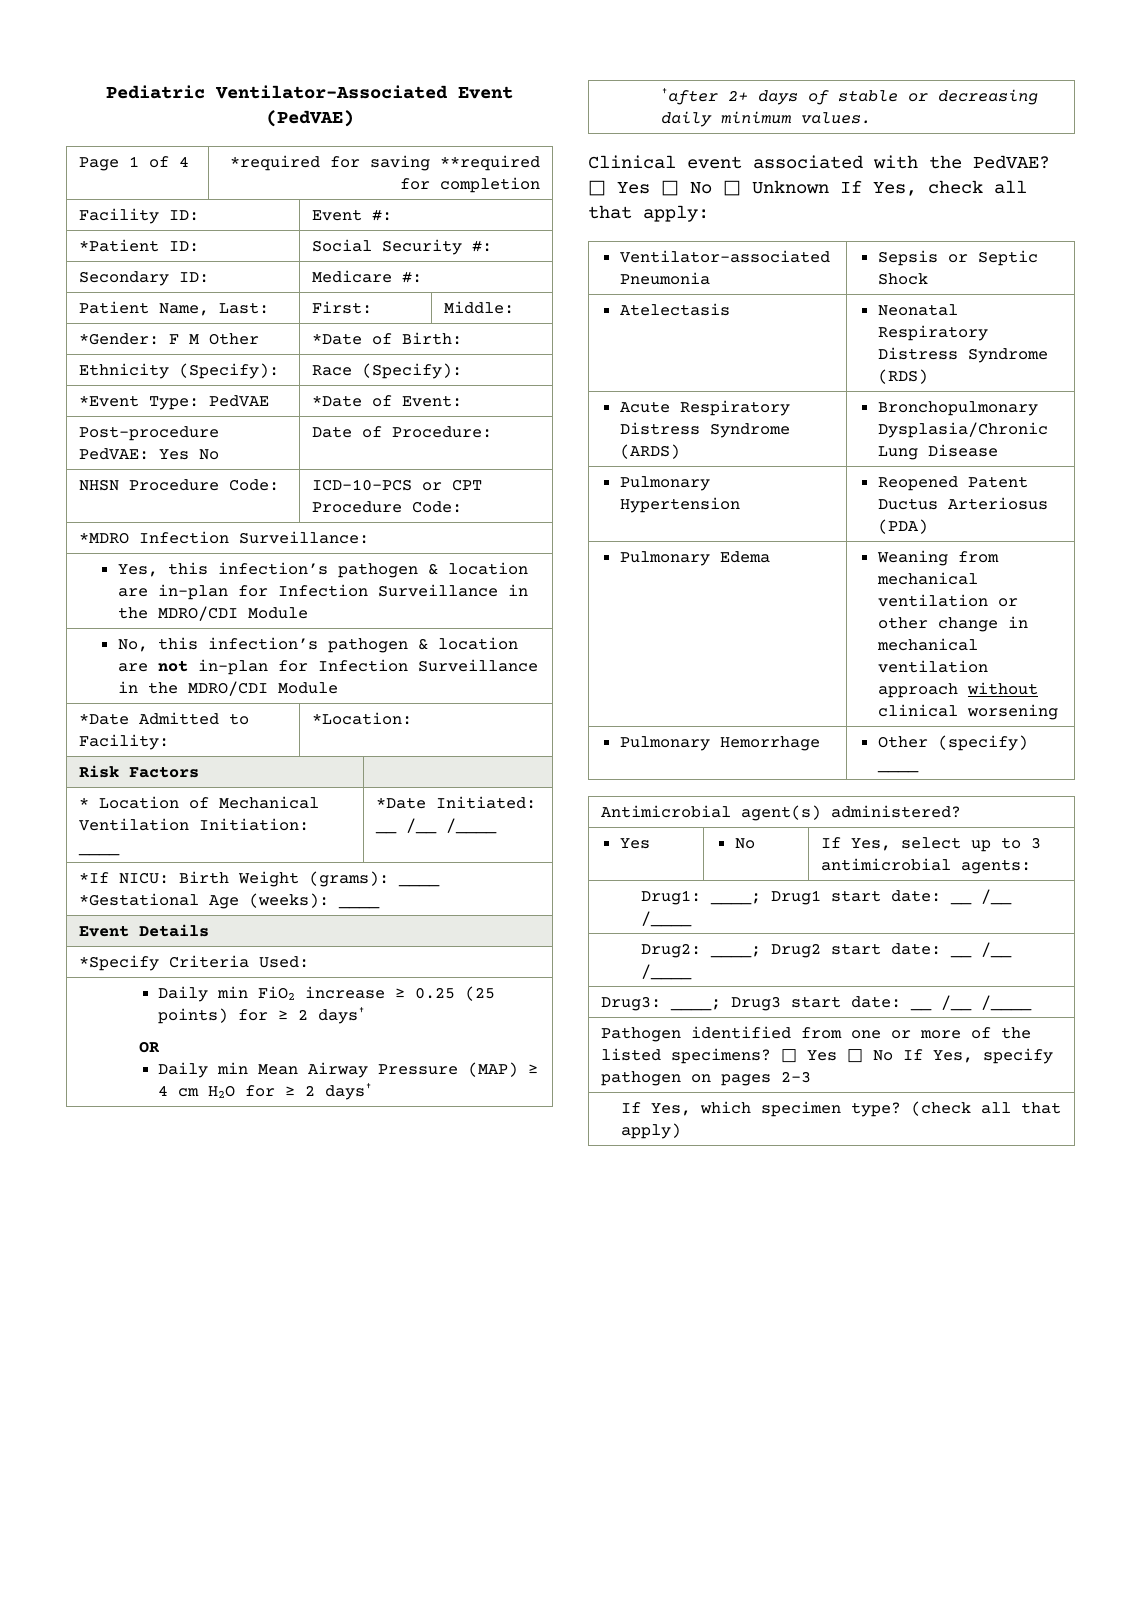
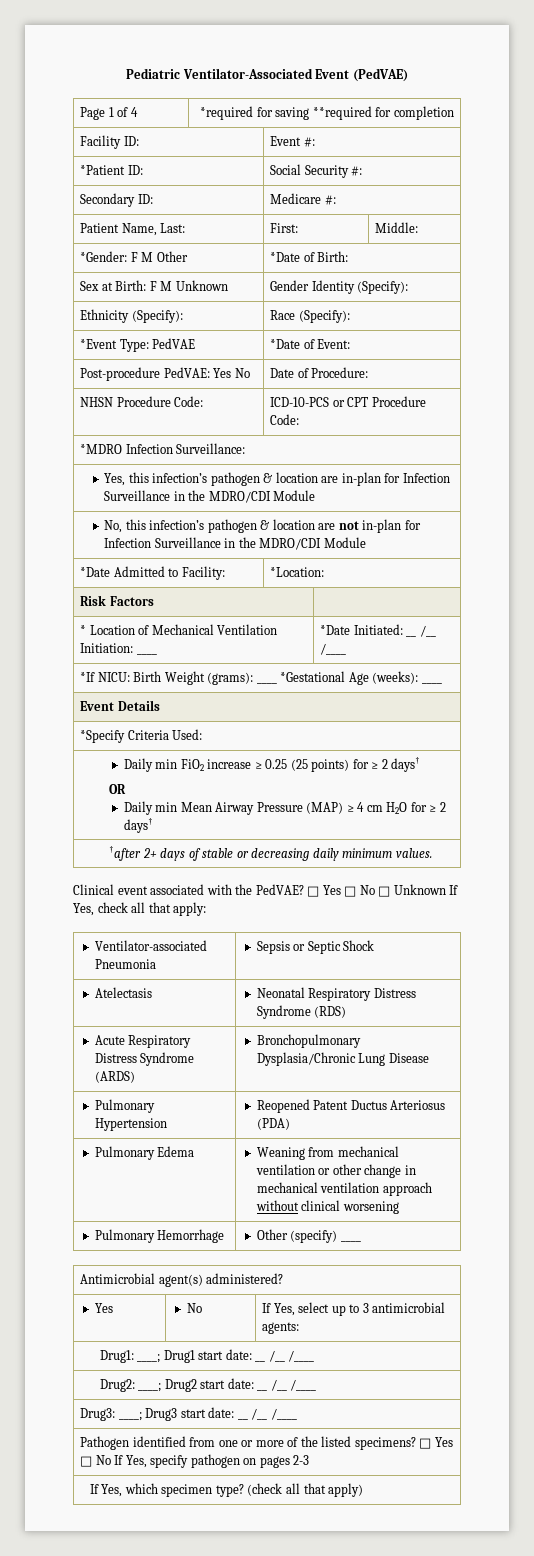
+ Sex at Birth: F M Unknown | Gender Identity (Specify):

